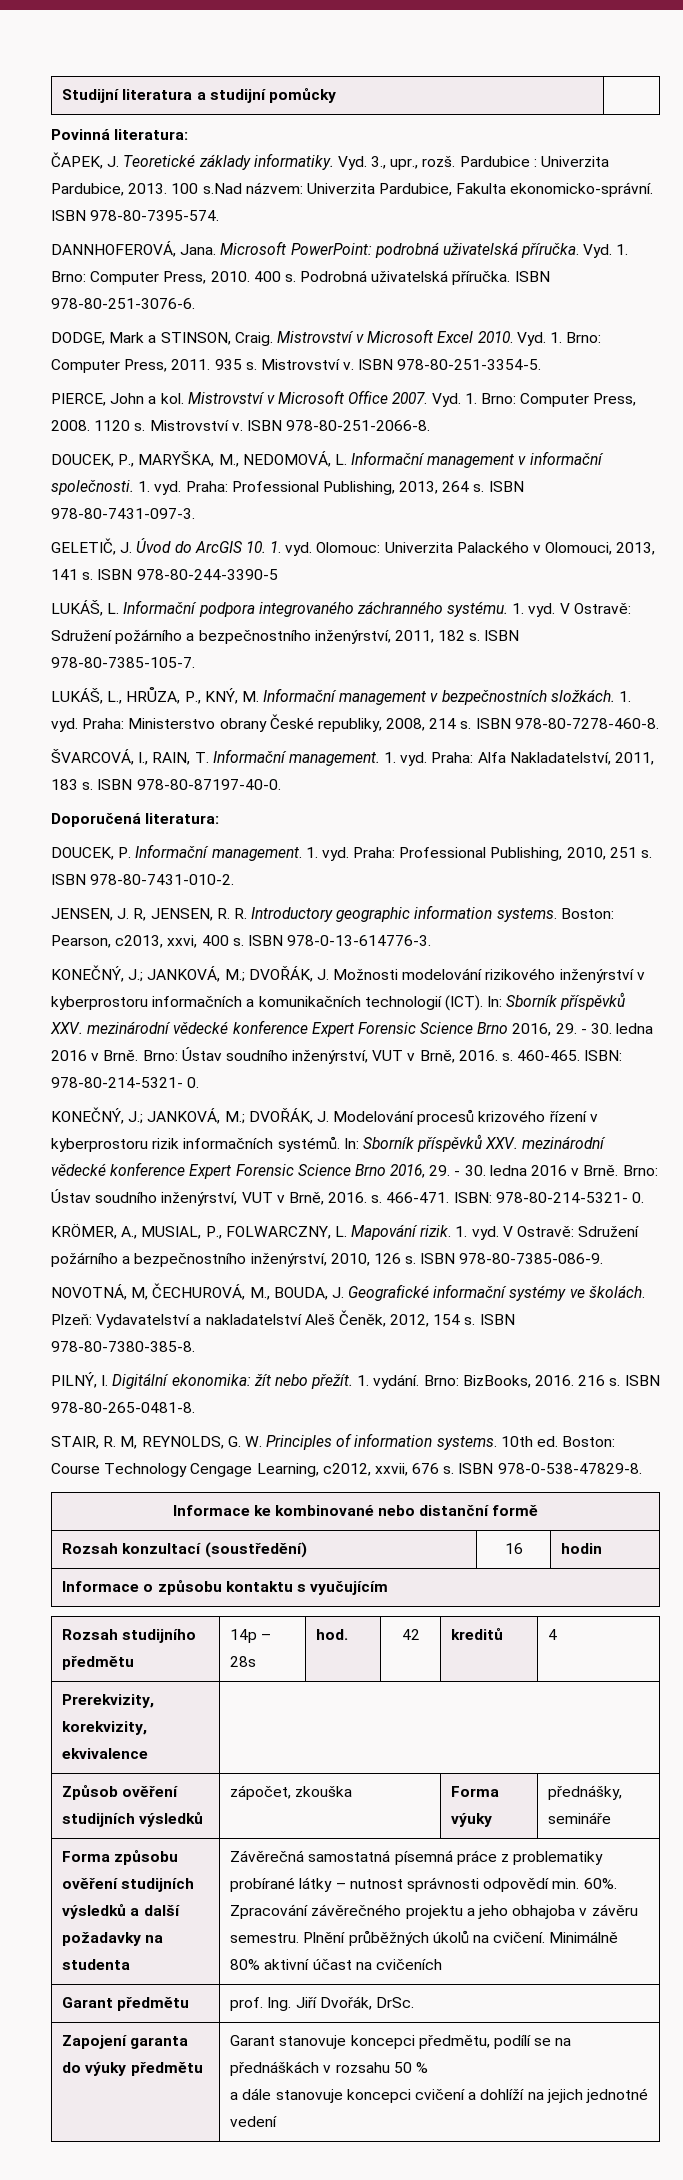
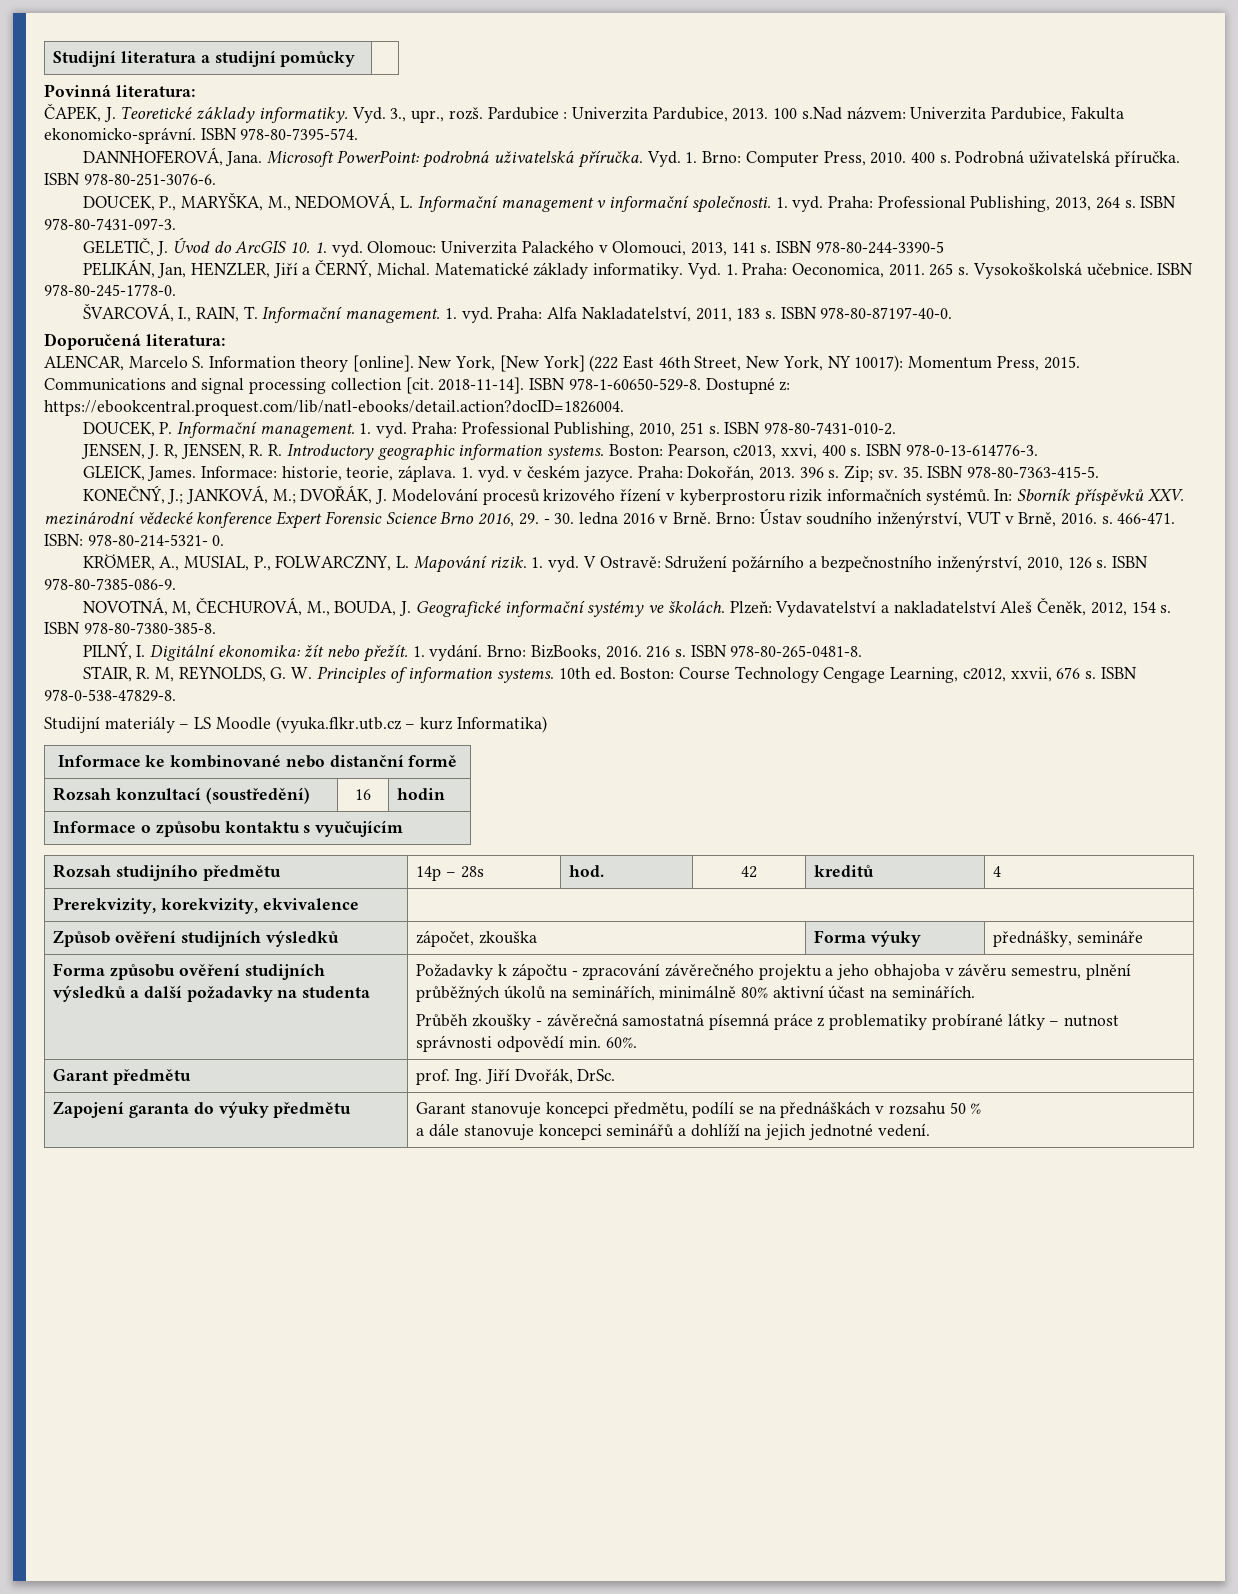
- DODGE, Mark a STINSON, Craig. Mistrovství v Microsoft Excel 2010. Vyd. 1. Brno: Computer Press, 2011. 935 s. Mistrovství v. ISBN 978-80-251-3354-5.
- PIERCE, John a kol. Mistrovství v Microsoft Office 2007. Vyd. 1. Brno: Computer Press, 2008. 1120 s. Mistrovství v. ISBN 978-80-251-2066-8.
- LUKÁŠ, L. Informační podpora integrovaného záchranného systému. 1. vyd. V Ostravě: Sdružení požárního a bezpečnostního inženýrství, 2011, 182 s. ISBN 978-80-7385-105-7.
- LUKÁŠ, L., HRŮZA, P., KNÝ, M. Informační management v bezpečnostních složkách. 1. vyd. Praha: Ministerstvo obrany České republiky, 2008, 214 s. ISBN 978-80-7278-460-8.
+ PELIKÁN, Jan, HENZLER, Jiří a ČERNÝ, Michal. Matematické základy informatiky. Vyd. 1. Praha: Oeconomica, 2011. 265 s. Vysokoškolská učebnice. ISBN 978-80-245-1778-0.
+ ALENCAR, Marcelo S. Information theory [online]. New York, [New York] (222 East 46th Street, New York, NY 10017): Momentum Press, 2015. Communications and signal processing collection [cit. 2018-11-14]. ISBN 978-1-60650-529-8. Dostupné z: https://ebookcentral.proquest.com/lib/natl-ebooks/detail.action?docID=1826004.
- KONEČNÝ, J.; JANKOVÁ, M.; DVOŘÁK, J. Možnosti modelování rizikového inženýrství v kyberprostoru informačních a komunikačních technologií (ICT). In: Sborník příspěvků XXV. mezinárodní vědecké konference Expert Forensic Science Brno 2016, 29. - 30. ledna 2016 v Brně. Brno: Ústav soudního inženýrství, VUT v Brně, 2016. s. 460-465. ISBN: 978-80-214-5321- 0.
+ GLEICK, James. Informace: historie, teorie, záplava. 1. vyd. v českém jazyce. Praha: Dokořán, 2013. 396 s. Zip; sv. 35. ISBN 978-80-7363-415-5.
+ Studijní materiály – LS Moodle (vyuka.flkr.utb.cz – kurz Informatika)
- Závěrečná samostatná písemná práce z problematiky probírané látky – nutnost správnosti odpovědí min. 60%. Zpracování závěrečného projektu a jeho obhajoba v závěru semestru. Plnění průběžných úkolů na cvičení. Minimálně 80% aktivní účast na cvičeních
+ Požadavky k zápočtu - zpracování závěrečného projektu a jeho obhajoba v závěru semestru, plnění průběžných úkolů na seminářích, minimálně 80% aktivní účast na seminářích.
+ Průběh zkoušky - závěrečná samostatná písemná práce z problematiky probírané látky – nutnost správnosti odpovědí min. 60%.
  Zapojení garanta do výuky předmětu | Garant stanovuje koncepci předmětu, podílí se na přednáškách v rozsahu 50 %
- a dále stanovuje koncepci cvičení a dohlíží na jejich jednotné vedení
+ a dále stanovuje koncepci seminářů a dohlíží na jejich jednotné vedení.

